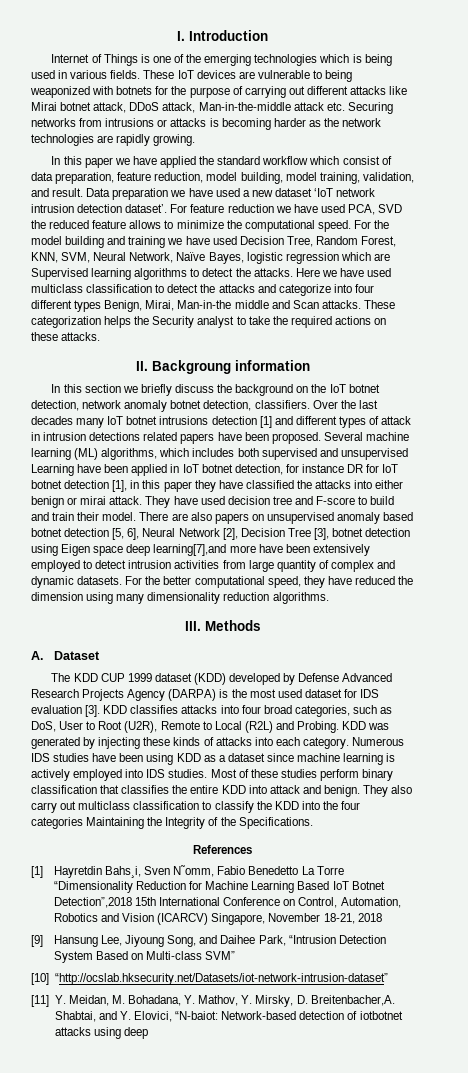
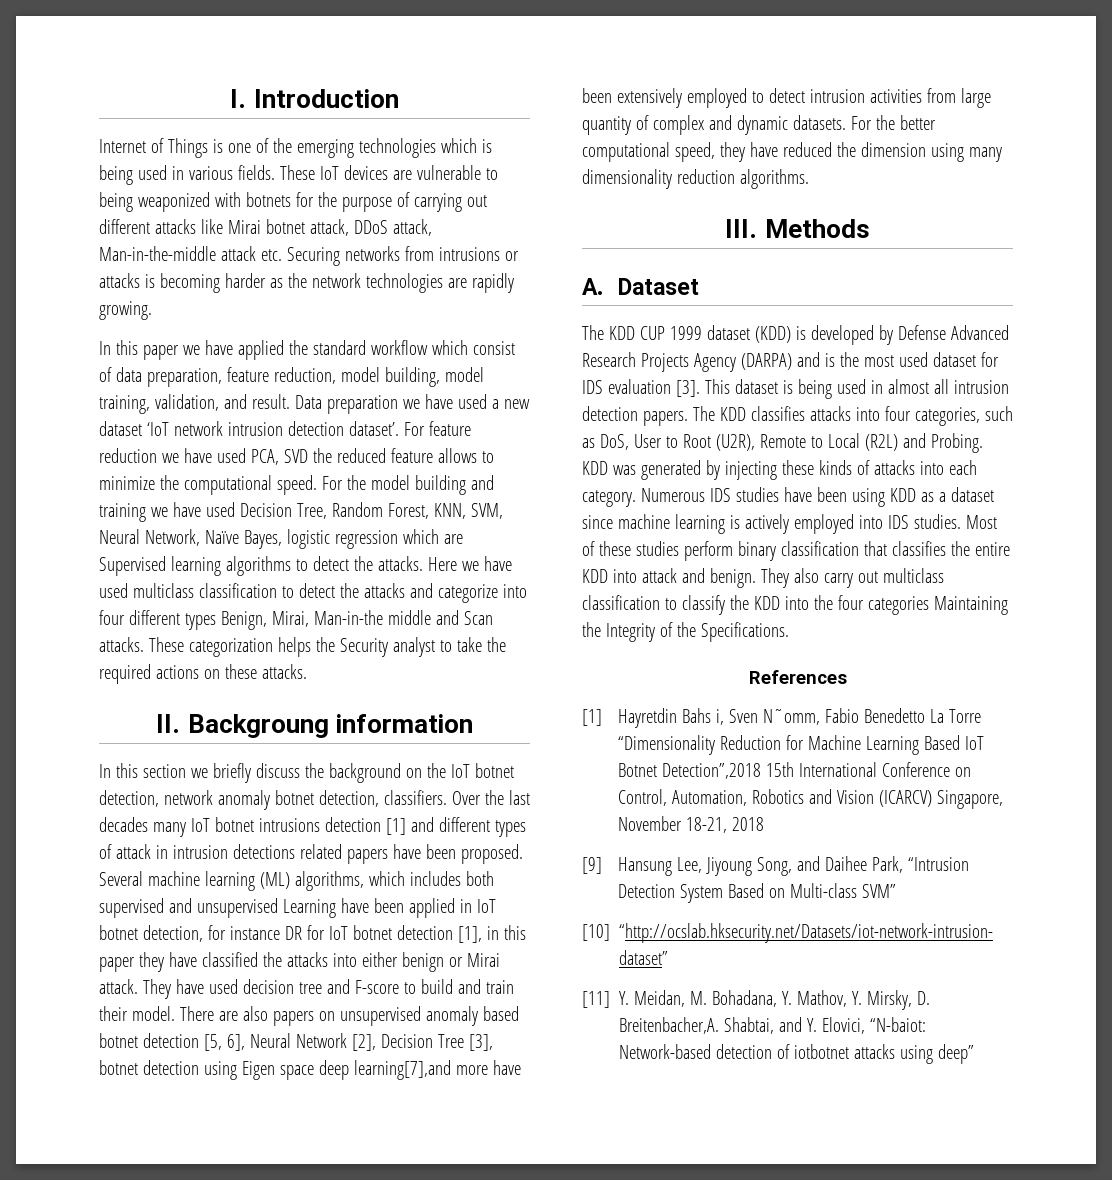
- Several machine learning (ML) algorithms, which includes both supervised and unsupervised Learning have been applied in IoT botnet detection, for instance DR for IoT botnet detection [1], in this paper they have classified the attacks into either benign or mirai attack.
+ Several machine learning (ML) algorithms, which includes both supervised and unsupervised Learning have been applied in IoT botnet detection, for instance DR for IoT botnet detection [1], in this paper they have classified the attacks into either benign or Mirai attack.
- The KDD CUP 1999 dataset (KDD) developed by Defense Advanced Research Projects Agency (DARPA) is the most used dataset for IDS evaluation [3].
+ The KDD CUP 1999 dataset (KDD) is developed by Defense Advanced Research Projects Agency (DARPA) and is the most used dataset for IDS evaluation [3].
- KDD classifies attacks into four broad categories, such as DoS, User to Root (U2R), Remote to Local (R2L) and Probing.
+ This dataset is being used in almost all intrusion detection papers. The KDD classifies attacks into four categories, such as DoS, User to Root (U2R), Remote to Local (R2L) and Probing.
- [1] Hayretdin Bahs¸i, Sven N˜omm, Fabio Benedetto La Torre “Dimensionality Reduction for Machine Learning Based IoT Botnet Detection”,2018 15th International Conference on Control, Automation, Robotics and Vision (ICARCV) Singapore, November 18-21, 2018
+ [1] Hayretdin Bahs i, Sven N˜omm, Fabio Benedetto La Torre “Dimensionality Reduction for Machine Learning Based IoT Botnet Detection”,2018 15th International Conference on Control, Automation, Robotics and Vision (ICARCV) Singapore, November 18-21, 2018
- Shabtai, and Y. Elovici, “N-baiot: Network-based detection of iotbotnet attacks using deep
+ Shabtai, and Y. Elovici, “N-baiot: Network-based detection of iotbotnet attacks using deep”

